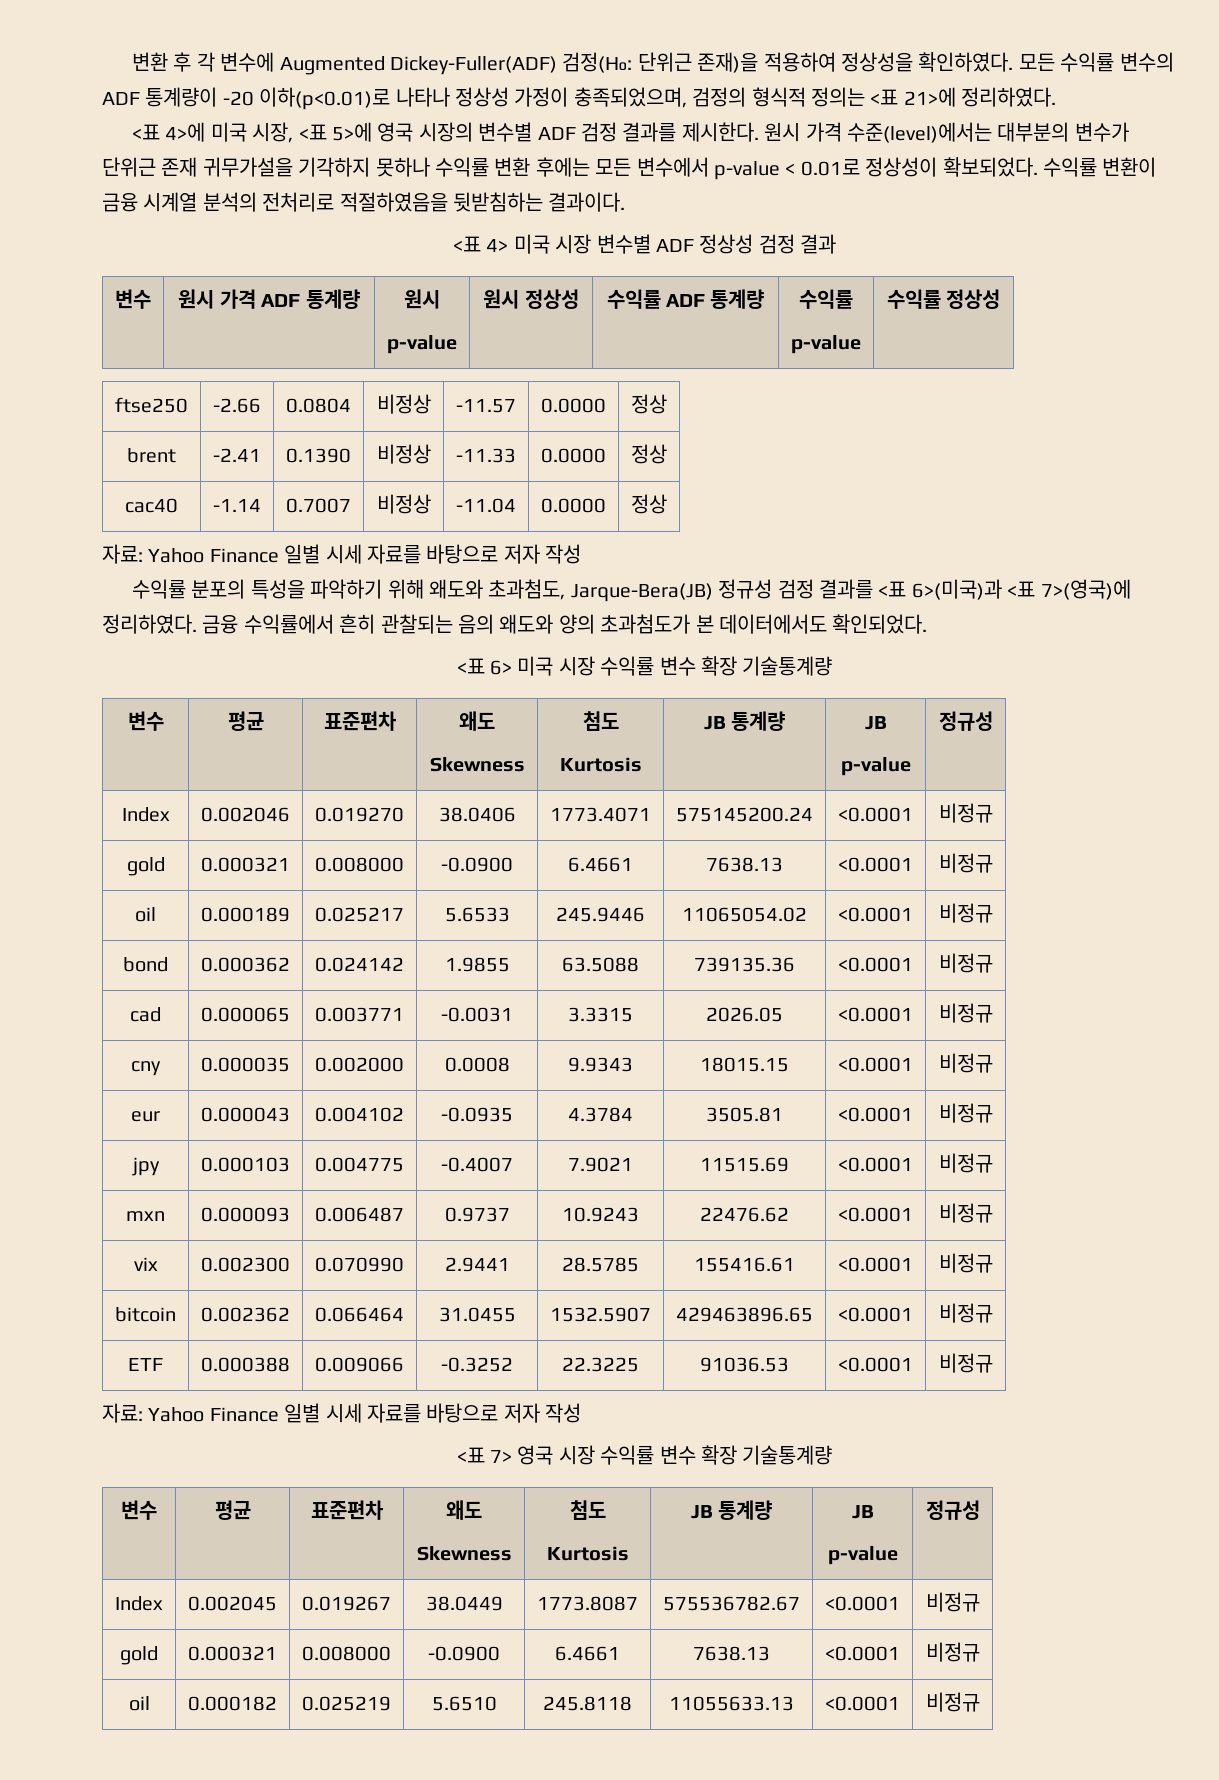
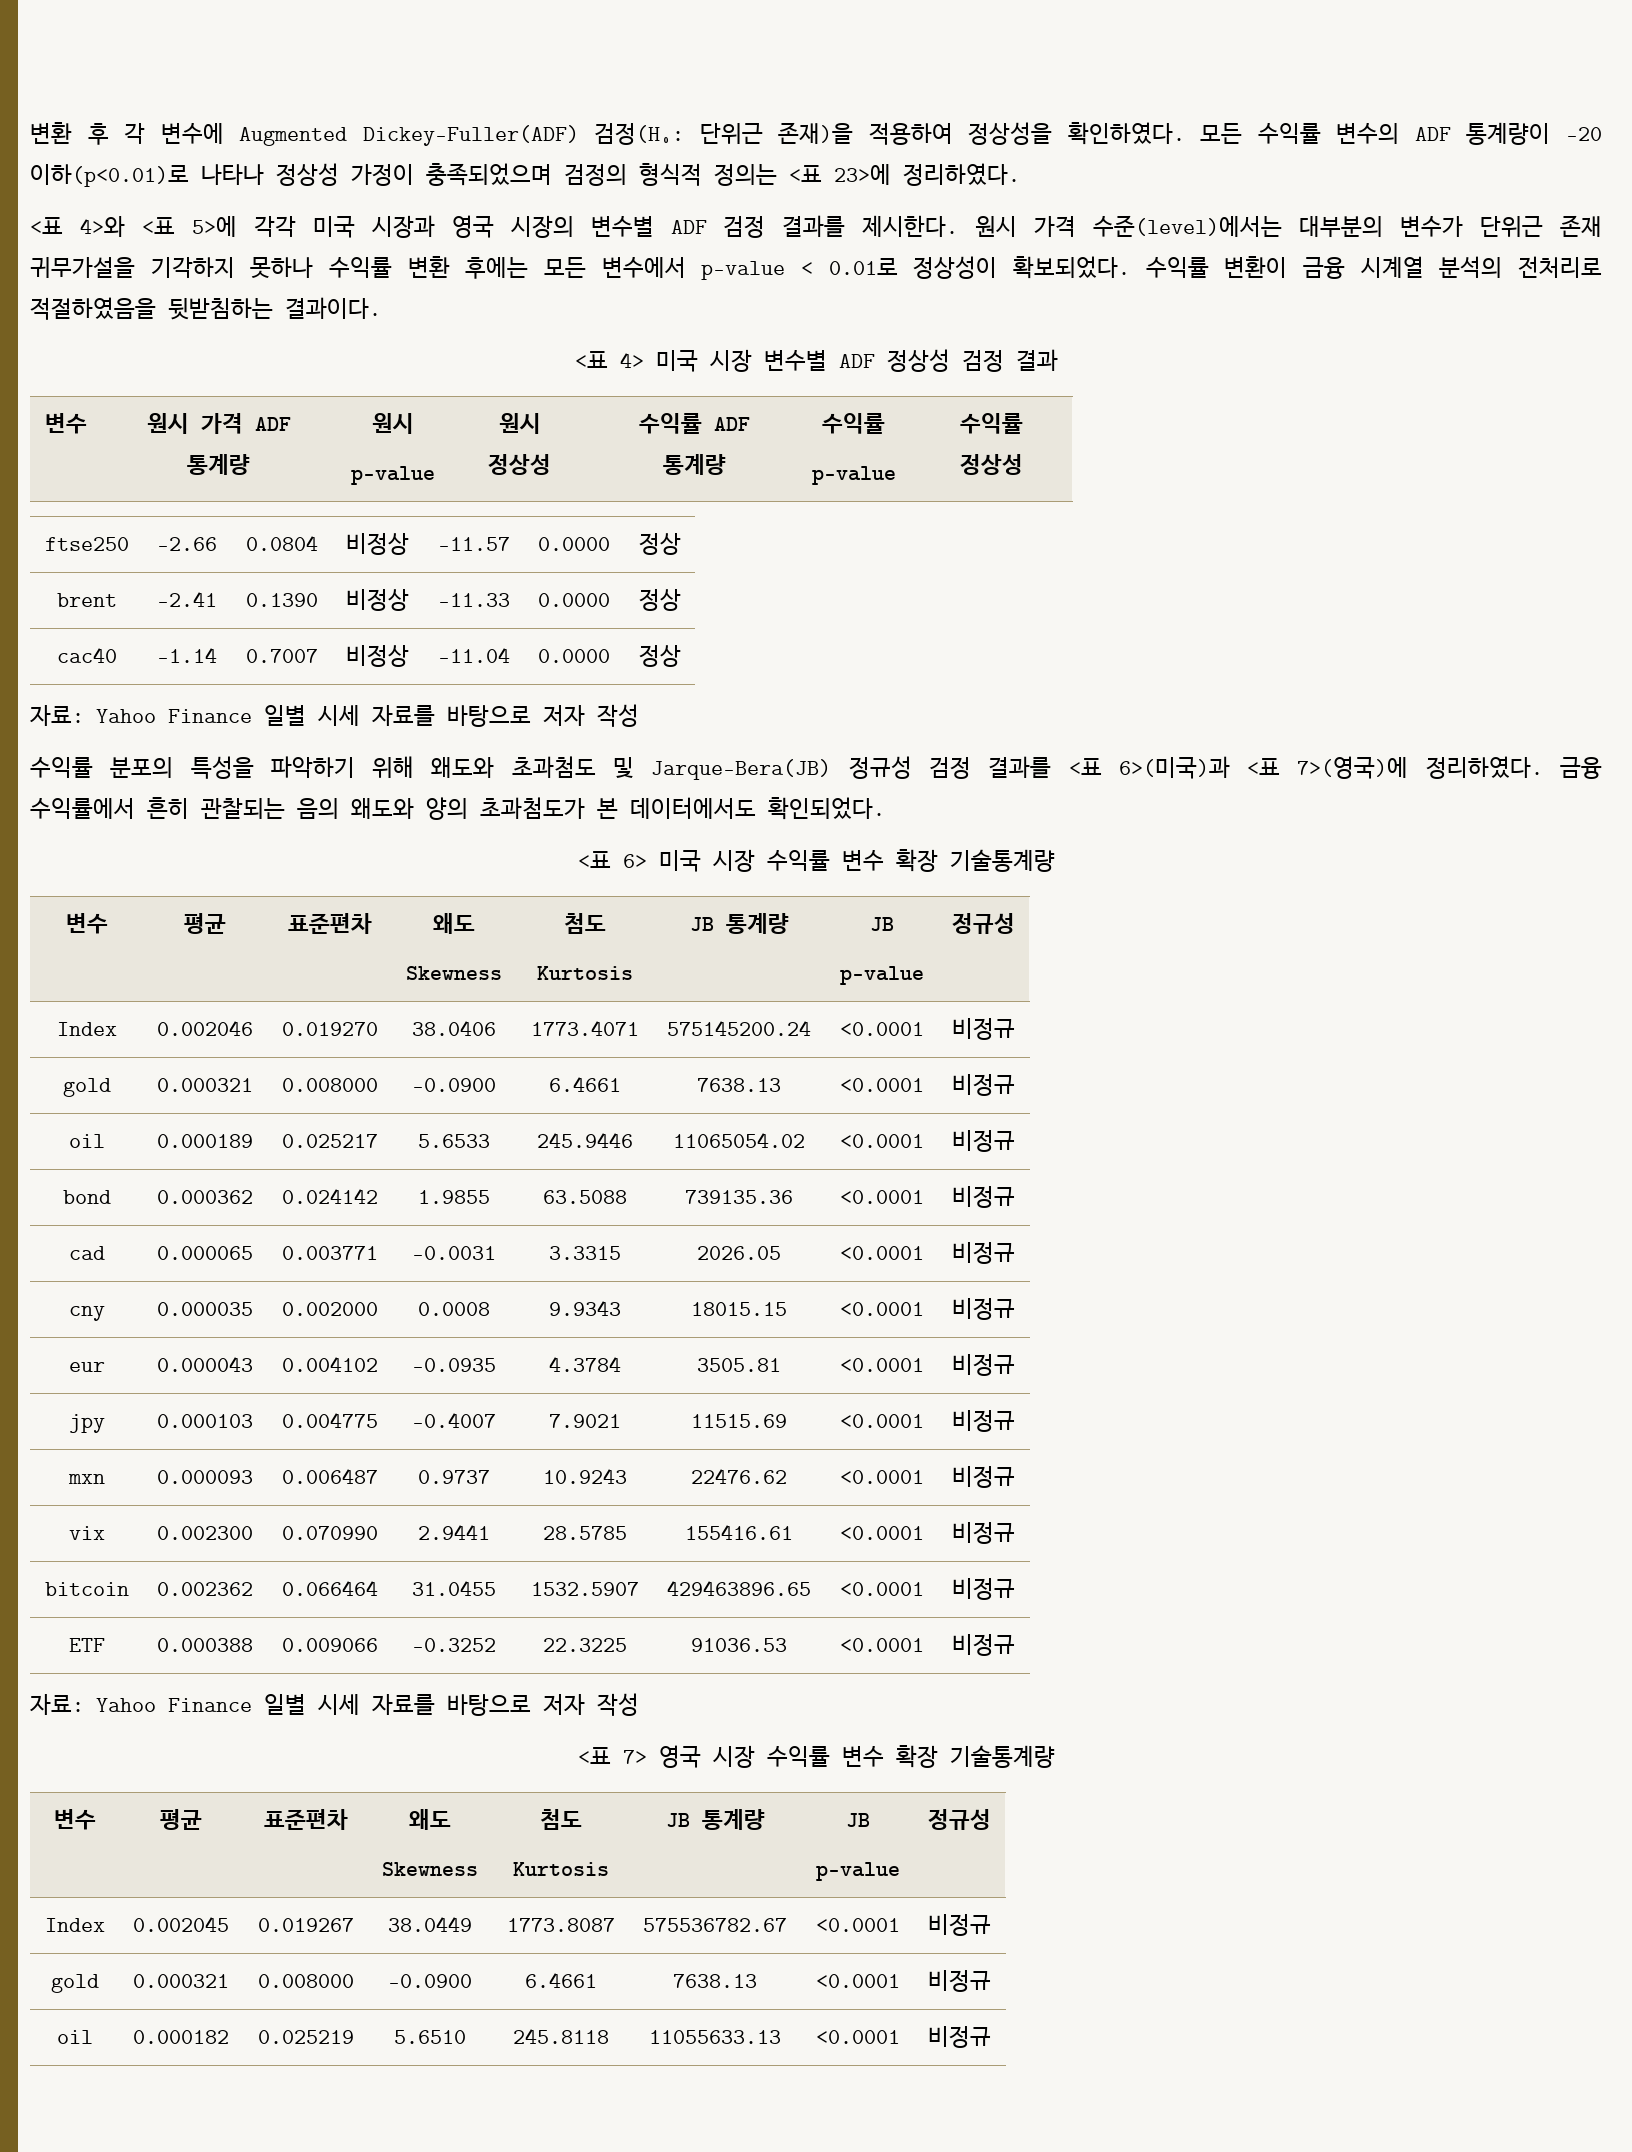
- 모든 수익률 변수의 ADF 통계량이 -20 이하(p<0.01)로 나타나 정상성 가정이 충족되었으며, 검정의 형식적 정의는 <표 21>에 정리하였다.
+ 모든 수익률 변수의 ADF 통계량이 -20 이하(p<0.01)로 나타나 정상성 가정이 충족되었으며 검정의 형식적 정의는 <표 23>에 정리하였다.
- <표 4>에 미국 시장, <표 5>에 영국 시장의 변수별 ADF 검정 결과를 제시한다.
+ <표 4>와 <표 5>에 각각 미국 시장과 영국 시장의 변수별 ADF 검정 결과를 제시한다.
- 수익률 분포의 특성을 파악하기 위해 왜도와 초과첨도, Jarque-Bera(JB) 정규성 검정 결과를 <표 6>(미국)과 <표 7>(영국)에 정리하였다.
+ 수익률 분포의 특성을 파악하기 위해 왜도와 초과첨도 및 Jarque-Bera(JB) 정규성 검정 결과를 <표 6>(미국)과 <표 7>(영국)에 정리하였다.

